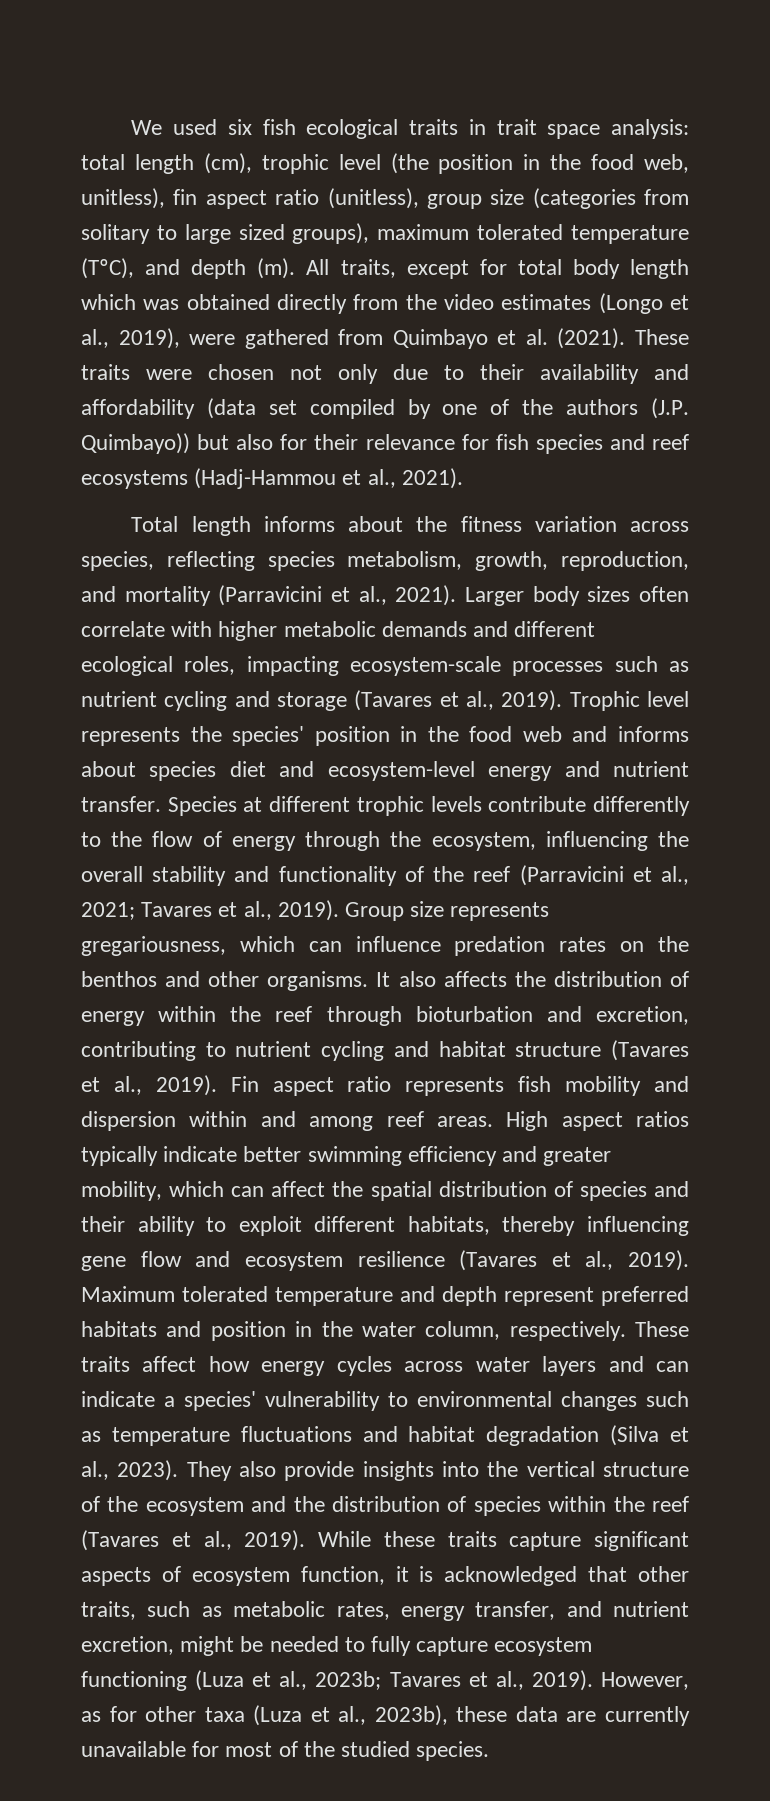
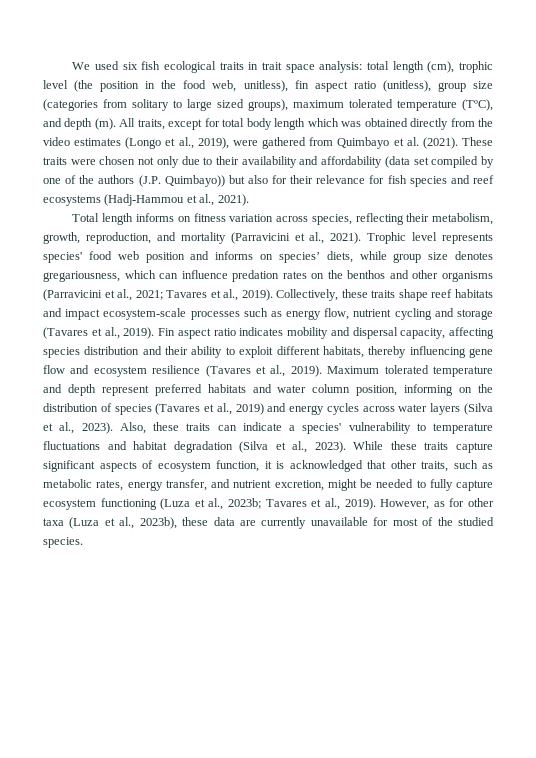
- Total length informs about the fitness variation across species, reflecting species metabolism, growth, reproduction, and mortality (Parravicini et al., 2021).
+ Total length informs on fitness variation across species, reflecting their metabolism, growth, reproduction, and mortality (Parravicini et al., 2021).
- Larger body sizes often correlate with higher metabolic demands and different ecological roles, impacting ecosystem-scale processes such as nutrient cycling and storage (Tavares et al., 2019). Trophic level represents the species' position in the food web and informs about species diet and ecosystem-level energy and nutrient transfer. Species at different trophic levels contribute differently to the flow of energy through the ecosystem, influencing the overall stability and functionality of the reef (Parravicini et al., 2021; Tavares et al., 2019). Group size represents gregariousness, which can influence predation rates on the benthos and other organisms. It also affects the distribution of energy within the reef through bioturbation and excretion, contributing to nutrient cycling and habitat structure (Tavares et al., 2019).
+ Trophic level represents species' food web position and informs on species’ diets, while group size denotes gregariousness, which can influence predation rates on the benthos and other organisms (Parravicini et al., 2021; Tavares et al., 2019). Collectively, these traits shape reef habitats and impact ecosystem-scale processes such as energy flow, nutrient cycling and storage (Tavares et al., 2019).
- Fin aspect ratio represents fish mobility and dispersion within and among reef areas. High aspect ratios typically indicate better swimming efficiency and greater mobility, which can affect the spatial distribution of species and their ability to exploit different habitats, thereby influencing gene flow and ecosystem resilience (Tavares et al., 2019).
+ Fin aspect ratio indicates mobility and dispersal capacity, affecting species distribution and their ability to exploit different habitats, thereby influencing gene flow and ecosystem resilience (Tavares et al., 2019).
- Maximum tolerated temperature and depth represent preferred habitats and position in the water column, respectively. These traits affect how energy cycles across water layers and can indicate a species' vulnerability to environmental changes such as temperature fluctuations and habitat degradation (Silva et al., 2023).
+ Maximum tolerated temperature and depth represent preferred habitats and water column position, informing on the distribution of species (Tavares et al., 2019) and energy cycles across water layers (Silva et al., 2023). Also, these traits can indicate a species' vulnerability to temperature fluctuations and habitat degradation (Silva et al., 2023).
- They also provide insights into the vertical structure of the ecosystem and the distribution of species within the reef (Tavares et al., 2019).

